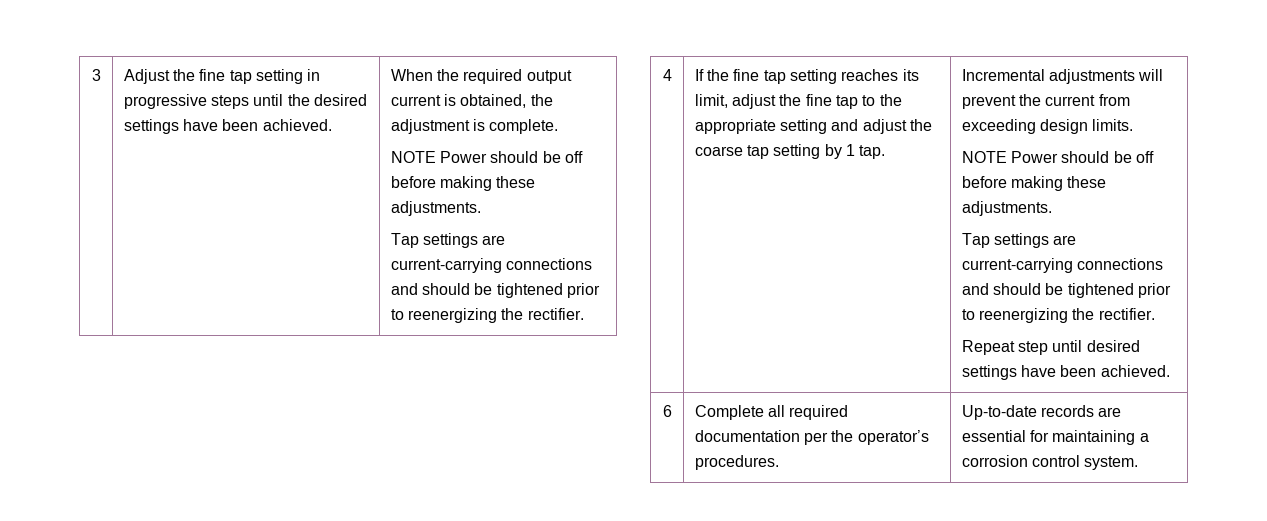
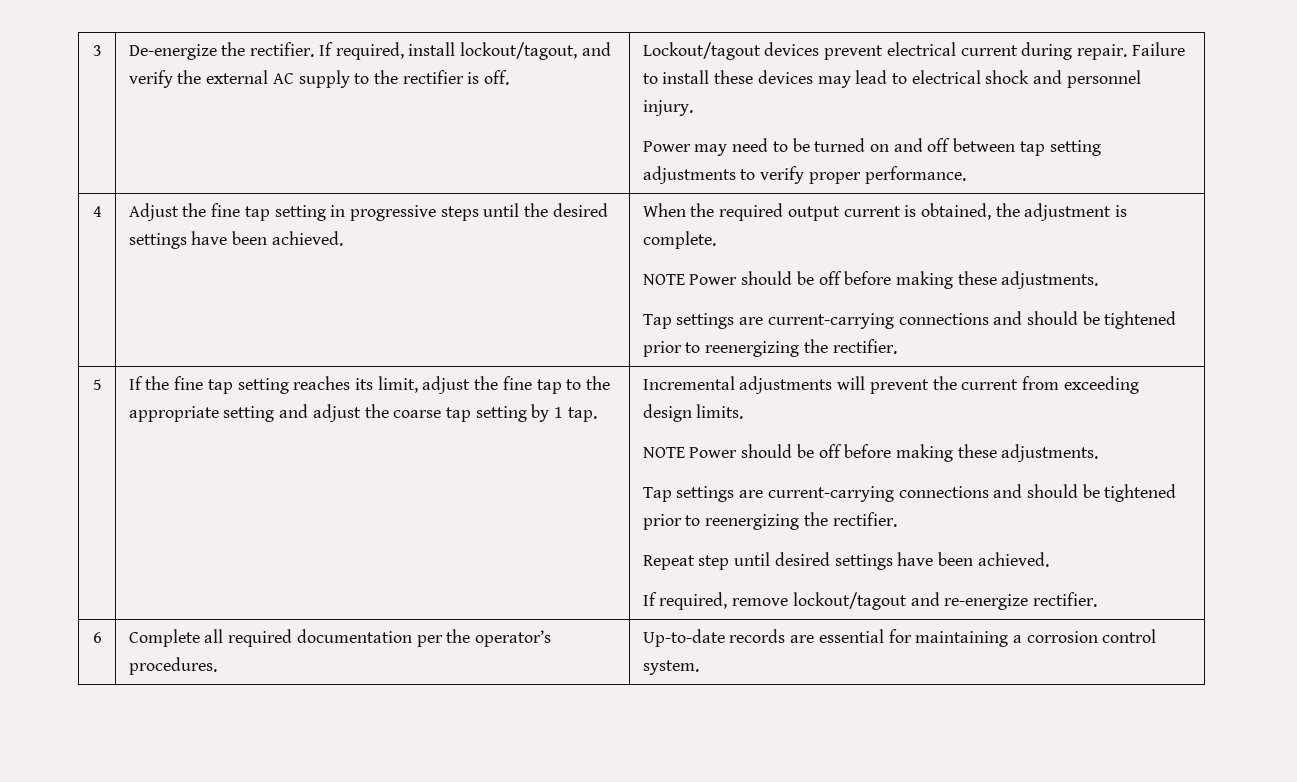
+ De-energize the rectifier. If required, install lockout/tagout, and verify the external AC supply to the rectifier is off. | Lockout/tagout devices prevent electrical current during repair. Failure to install these devices may lead to electrical shock and personnel injury.
+ Power may need to be turned on and off between tap setting adjustments to verify proper performance.
+ 4
- 4
+ 5
+ If required, remove lockout/tagout and re-energize rectifier.

